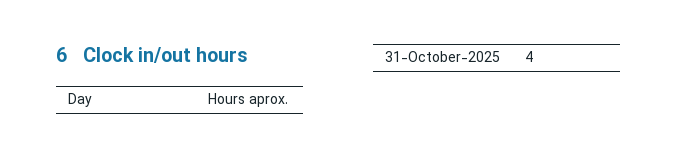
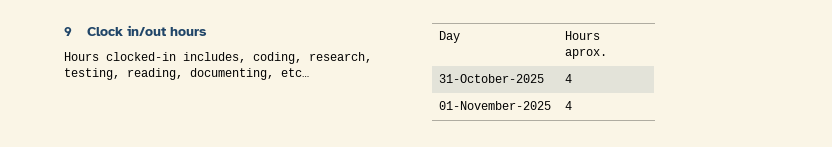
- 6 Clock in/out hours
+ 9 Clock in/out hours
+ Hours clocked-in includes, coding, research, testing, reading, documenting, etc…
+ 01-November-2025 | 4

